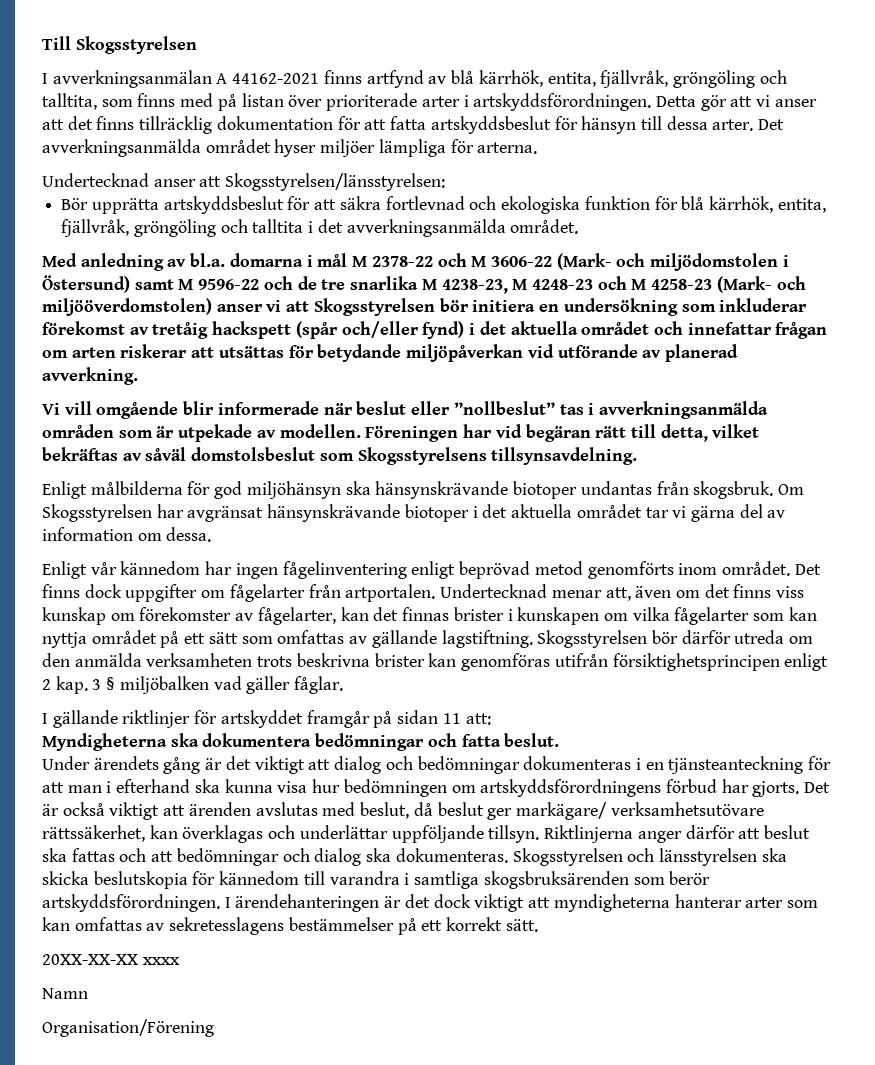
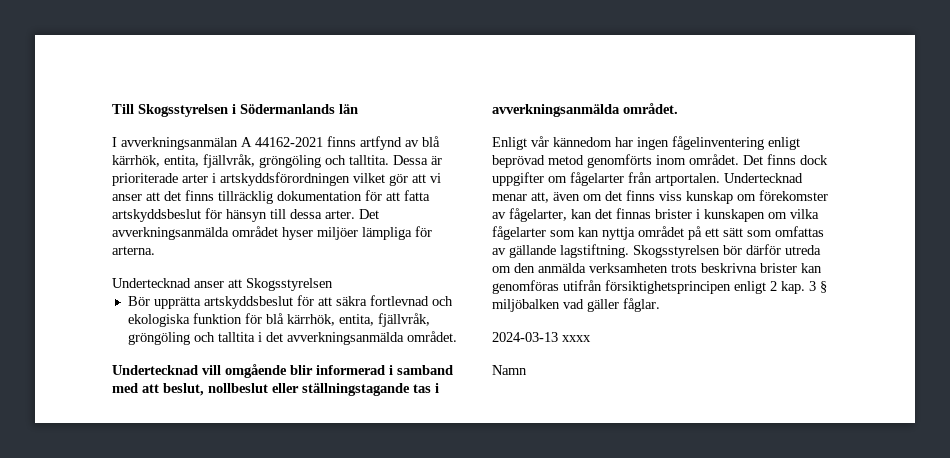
- Till Skogsstyrelsen
+ Till Skogsstyrelsen i Södermanlands län
- I avverkningsanmälan A 44162-2021 finns artfynd av blå kärrhök, entita, fjällvråk, gröngöling och talltita, som finns med på listan över prioriterade arter i artskyddsförordningen. Detta gör att vi anser att det finns tillräcklig dokumentation för att fatta artskyddsbeslut för hänsyn till dessa arter.
+ I avverkningsanmälan A 44162-2021 finns artfynd av blå kärrhök, entita, fjällvråk, gröngöling och talltita. Dessa är prioriterade arter i artskyddsförordningen vilket gör att vi anser att det finns tillräcklig dokumentation för att fatta artskyddsbeslut för hänsyn till dessa arter.
- Undertecknad anser att Skogsstyrelsen/länsstyrelsen:
+ Undertecknad anser att Skogsstyrelsen
- Med anledning av bl.a. domarna i mål M 2378-22 och M 3606-22 (Mark- och miljödomstolen i Östersund) samt M 9596-22 och de tre snarlika M 4238-23, M 4248-23 och M 4258-23 (Mark- och miljööverdomstolen) anser vi att Skogsstyrelsen bör initiera en undersökning som inkluderar förekomst av tretåig hackspett (spår och/eller fynd) i det aktuella området och innefattar frågan om arten riskerar att utsättas för betydande miljöpåverkan vid utförande av planerad avverkning.
- Vi vill omgående blir informerade när beslut eller ”nollbeslut” tas i avverkningsanmälda områden som är utpekade av modellen. Föreningen har vid begäran rätt till detta, vilket bekräftas av såväl domstolsbeslut som Skogsstyrelsens tillsynsavdelning.
- Enligt målbilderna för god miljöhänsyn ska hänsynskrävande biotoper undantas från skogsbruk. Om Skogsstyrelsen har avgränsat hänsynskrävande biotoper i det aktuella området tar vi gärna del av information om dessa.
+ Undertecknad vill omgående blir informerad i samband med att beslut, nollbeslut eller ställningstagande tas i avverkningsanmälda området.
- I gällande riktlinjer för artskyddet framgår på sidan 11 att:
- Myndigheterna ska dokumentera bedömningar och fatta beslut.
- Under ärendets gång är det viktigt att dialog och bedömningar dokumenteras i en tjänsteanteckning för att man i efterhand ska kunna visa hur bedömningen om artskyddsförordningens förbud har gjorts. Det är också viktigt att ärenden avslutas med beslut, då beslut ger markägare/ verksamhetsutövare rättssäkerhet, kan överklagas och underlättar uppföljande tillsyn. Riktlinjerna anger därför att beslut ska fattas och att bedömningar och dialog ska dokumenteras. Skogsstyrelsen och länsstyrelsen ska skicka beslutskopia för kännedom till varandra i samtliga skogsbruksärenden som berör artskyddsförordningen. I ärendehanteringen är det dock viktigt att myndigheterna hanterar arter som kan omfattas av sekretesslagens bestämmelser på ett korrekt sätt.
- 20XX-XX-XX xxxx
+ 2024-03-13 xxxx
- Organisation/Förening

